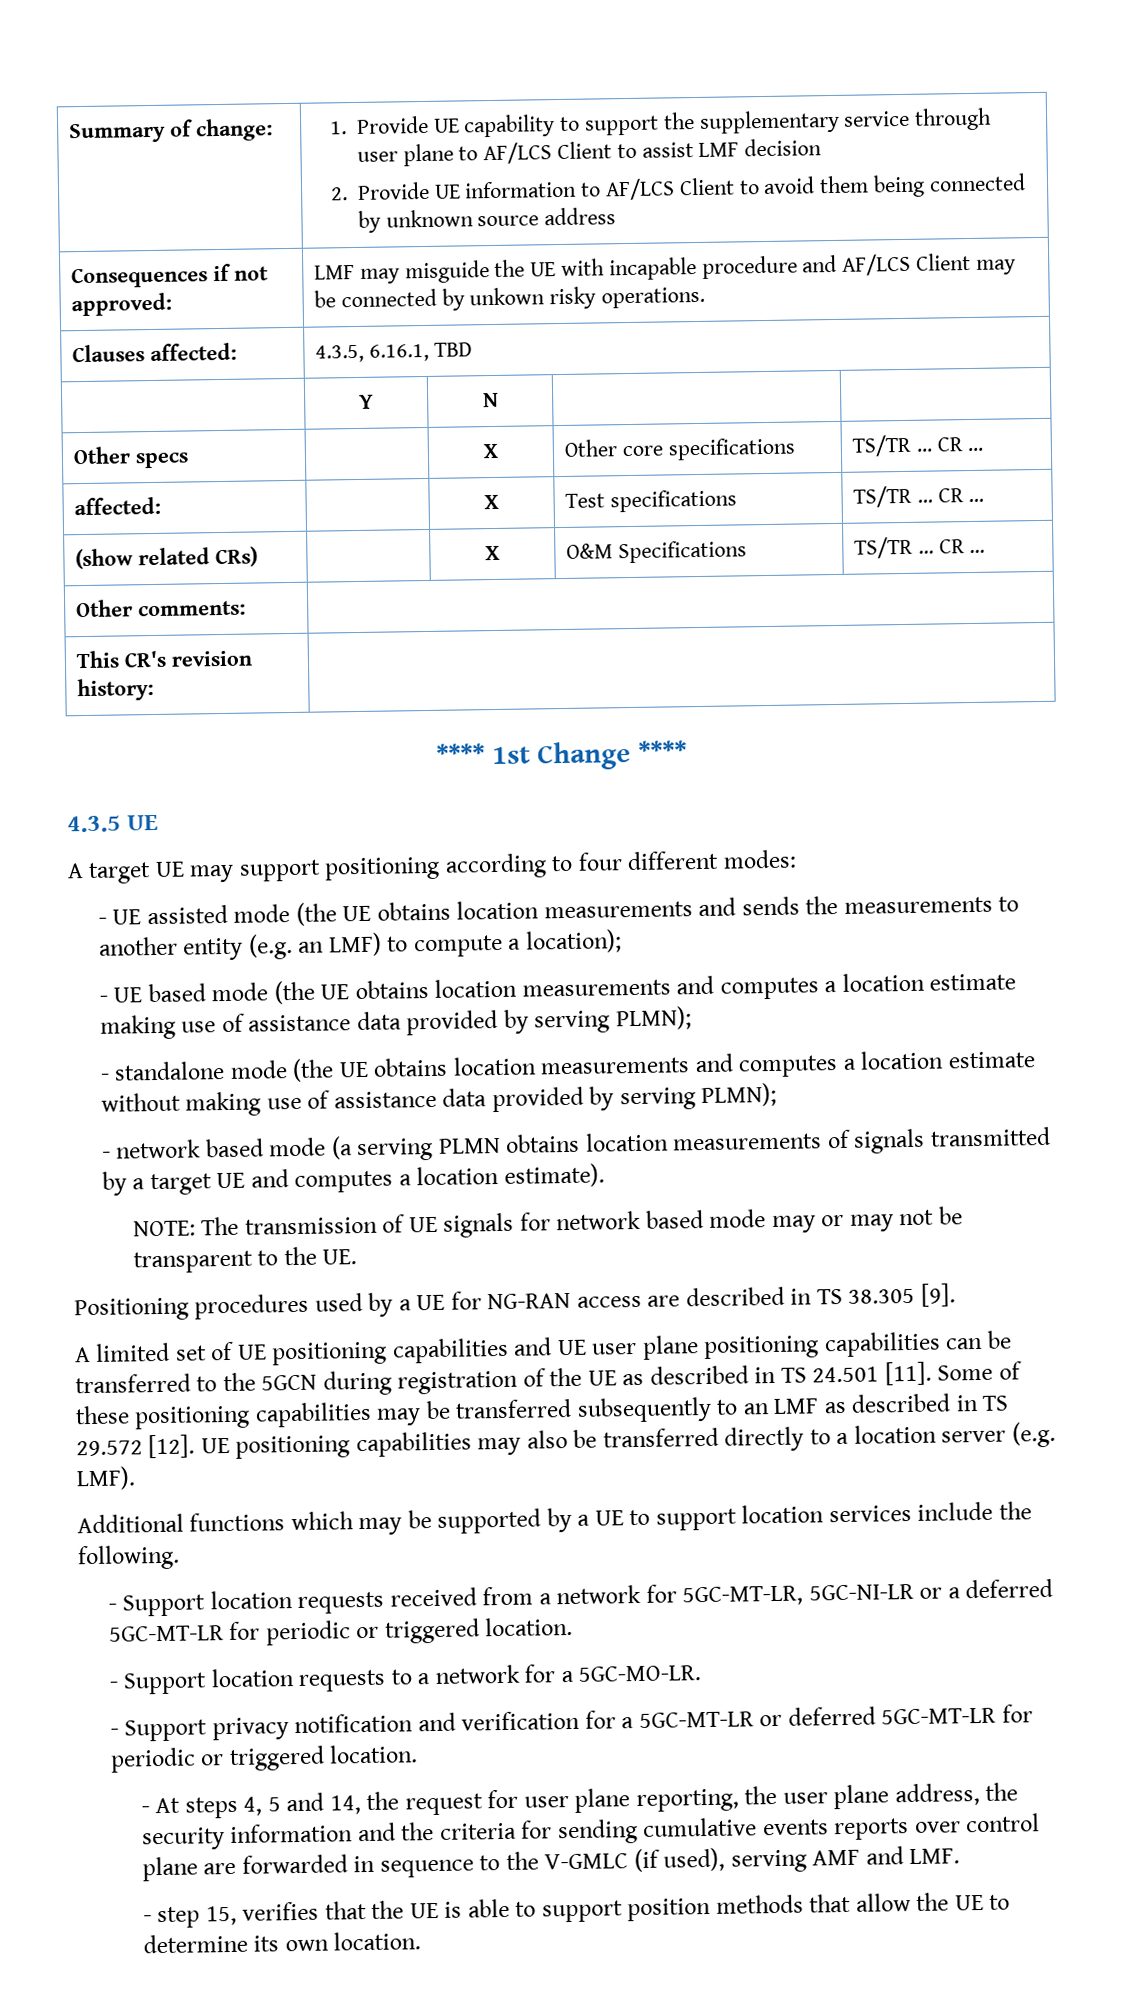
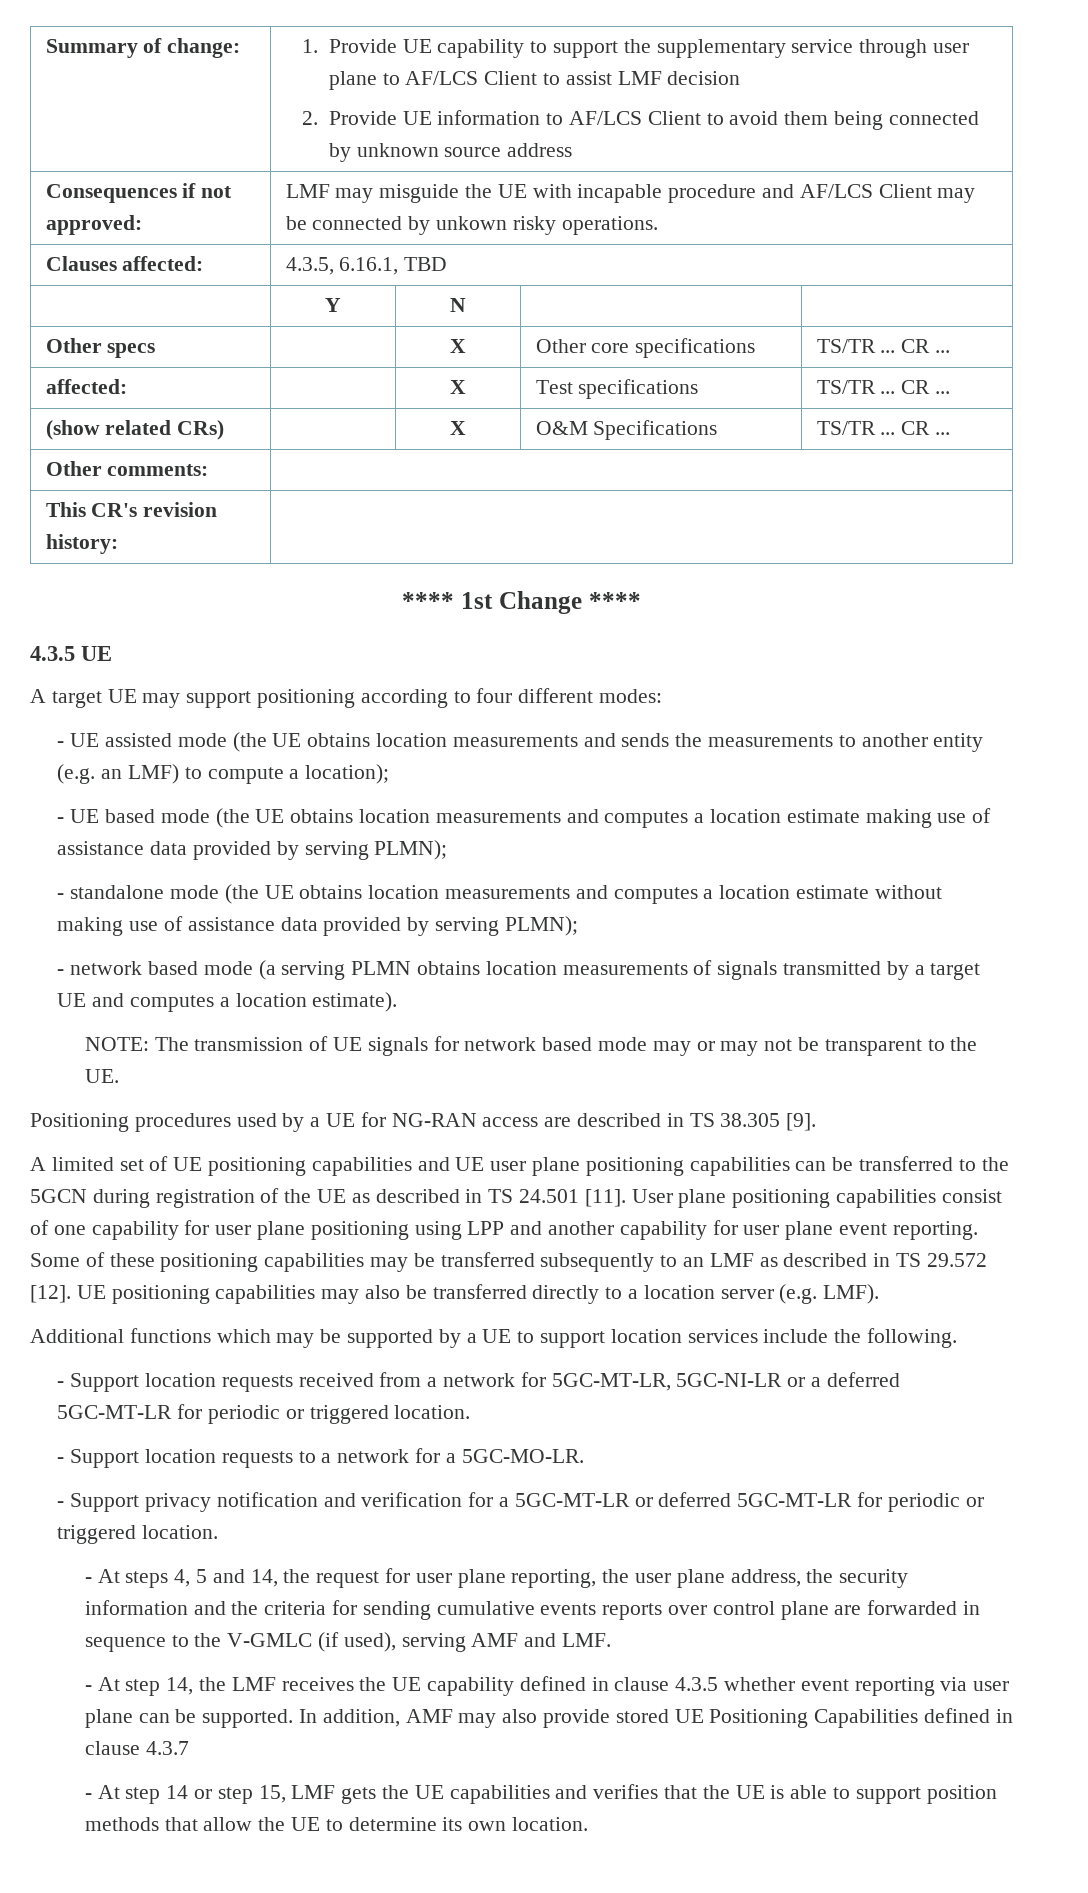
+ User plane positioning capabilities consist of one capability for user plane positioning using LPP and another capability for user plane event reporting.
- - step 15, verifies that the UE is able to support position methods that allow the UE to determine its own location.
+ - At step 14, the LMF receives the UE capability defined in clause 4.3.5 whether event reporting via user plane can be supported. In addition, AMF may also provide stored UE Positioning Capabilities defined in clause 4.3.7
+ - At step 14 or step 15, LMF gets the UE capabilities and verifies that the UE is able to support position methods that allow the UE to determine its own location.

